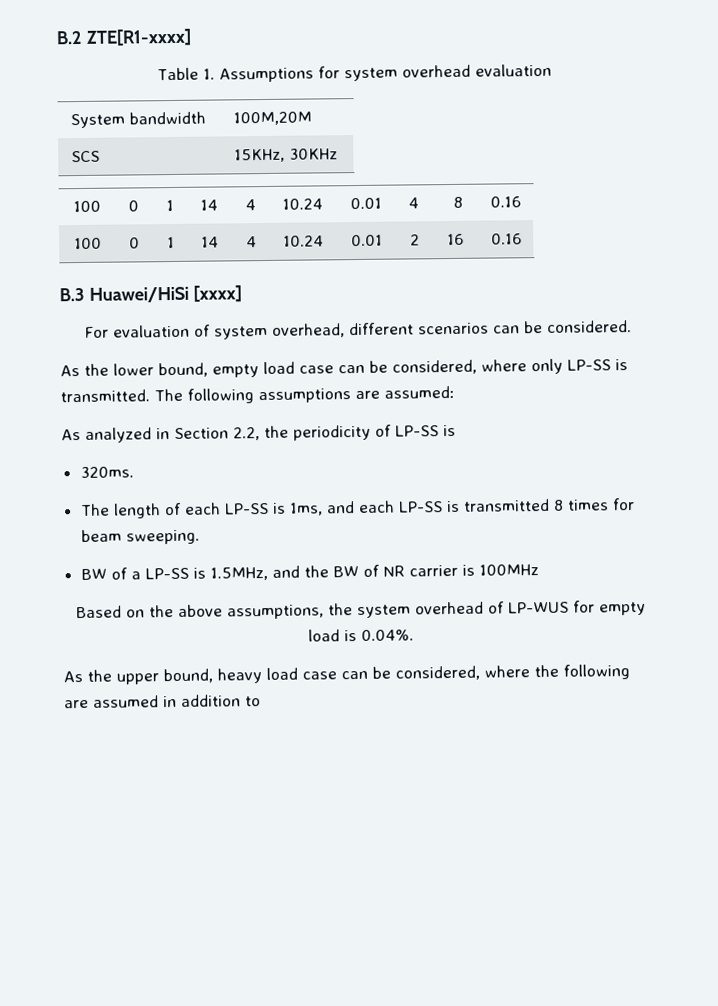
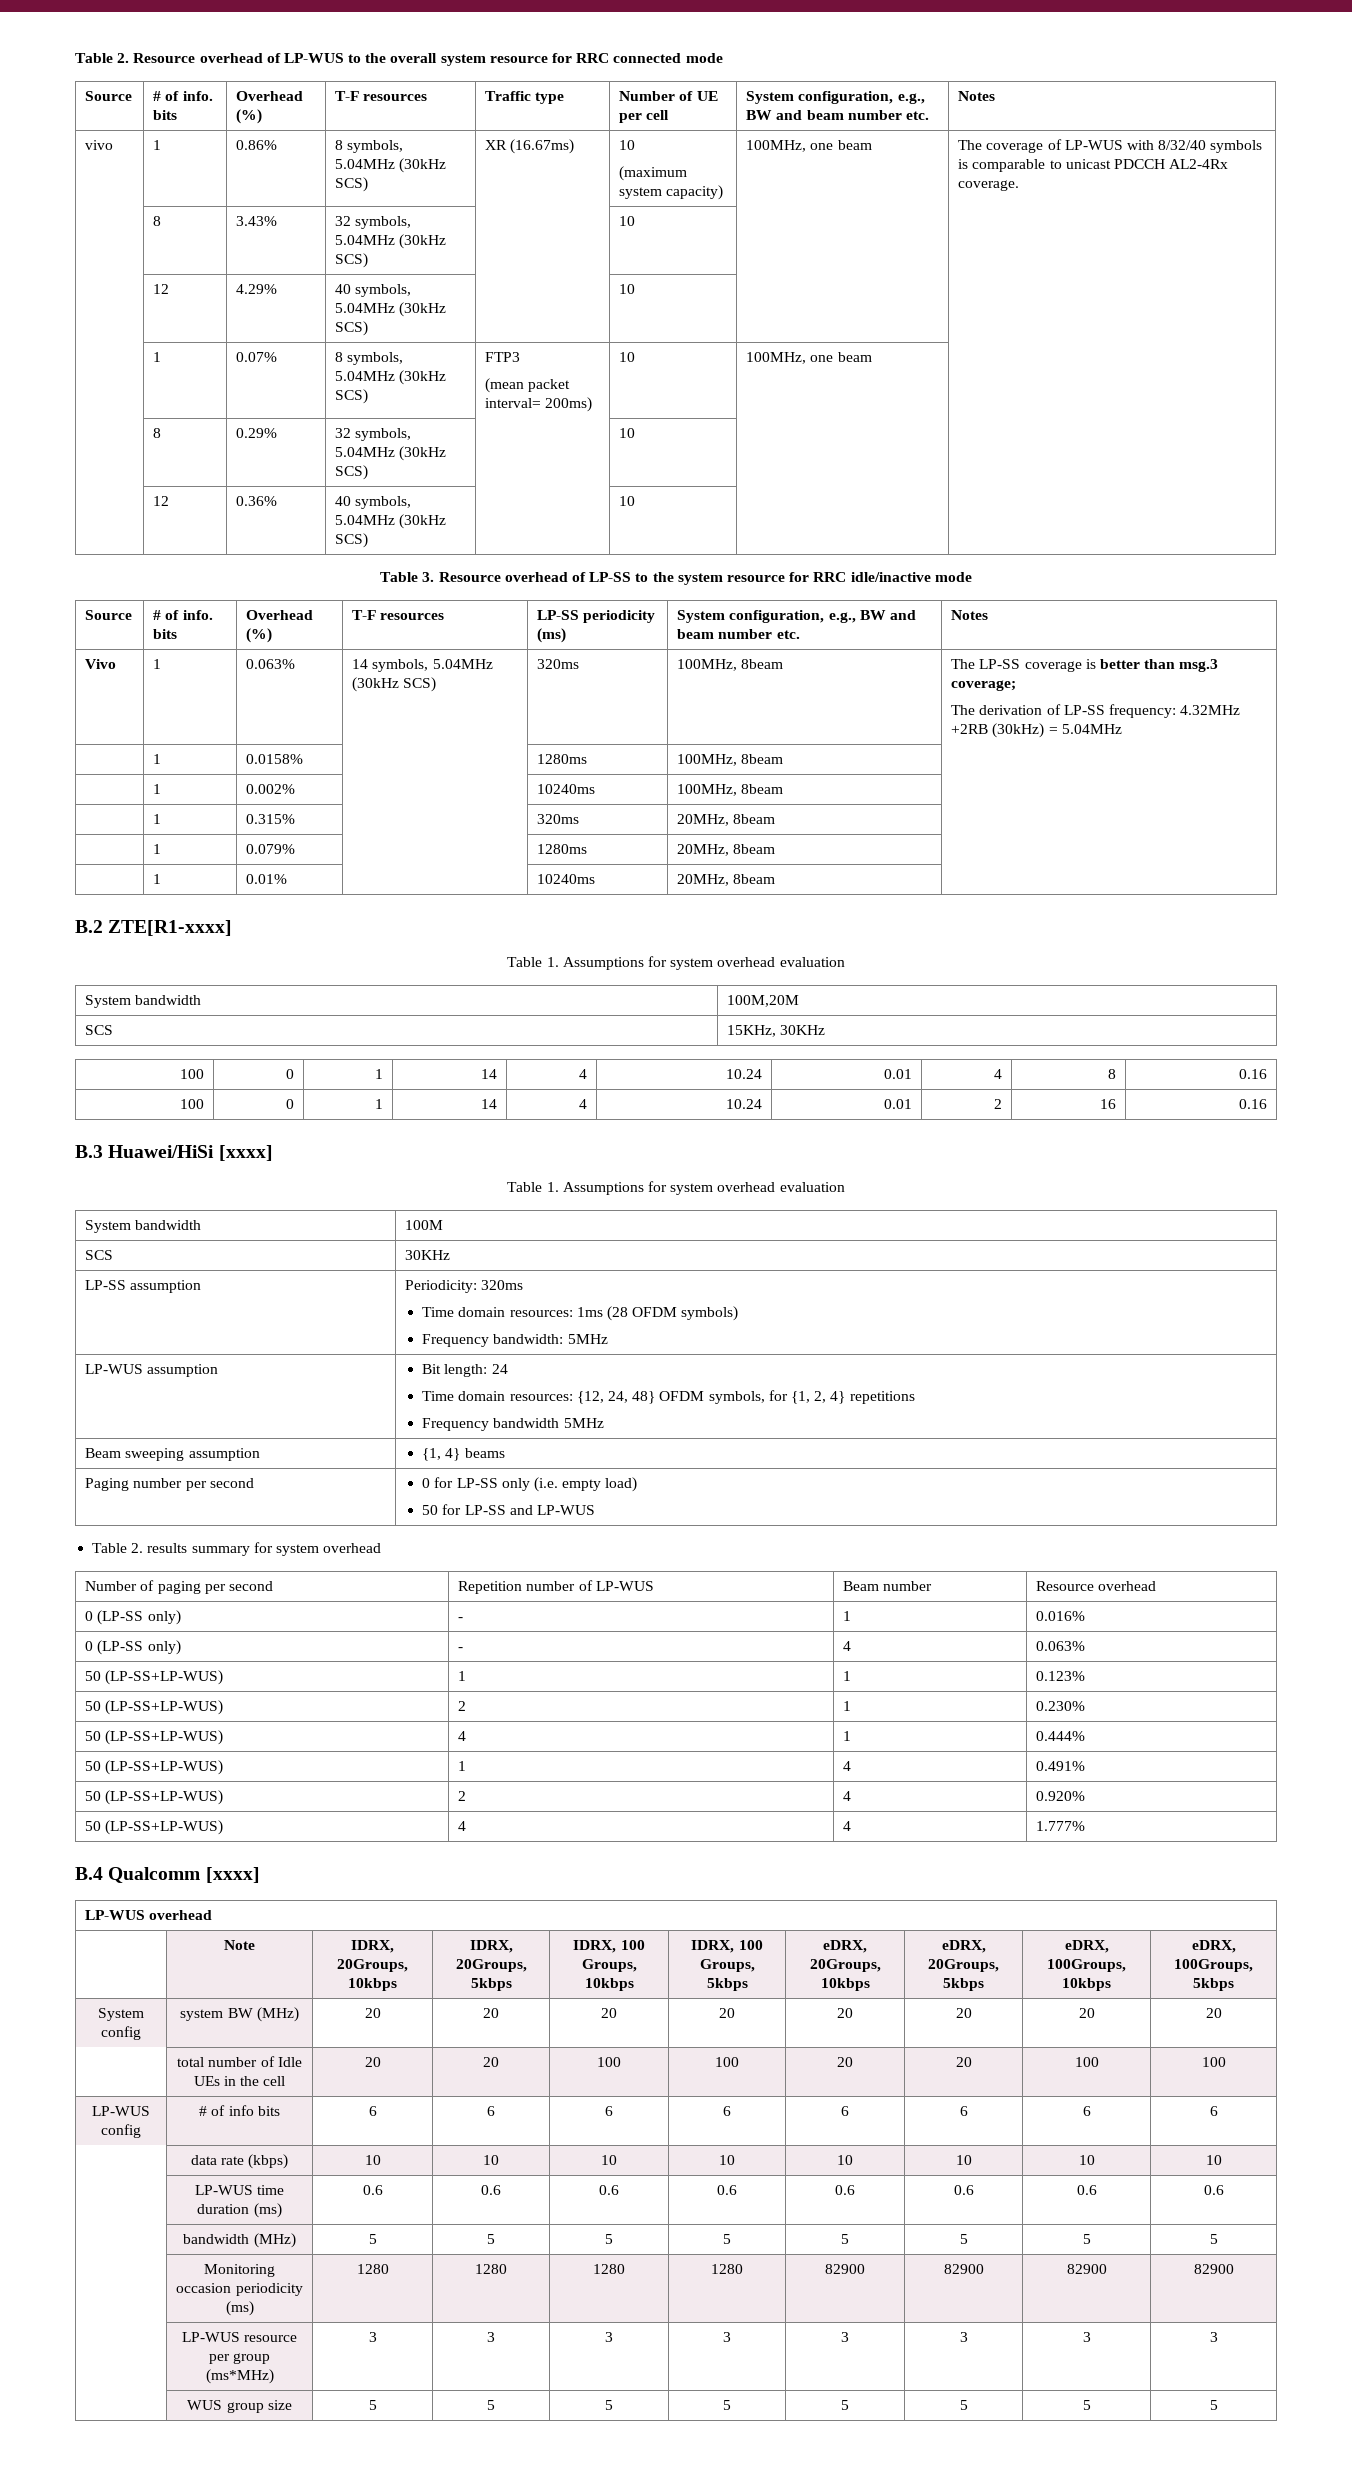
+ Table 2. Resource overhead of LP-WUS to the overall system resource for RRC connected mode
+ Source | # of info. bits | Overhead (%) | T-F resources | Traffic type | Number of UE per cell | System configuration, e.g., BW and beam number etc. | Notes
+ vivo | 1 | 0.86% | 8 symbols, 5.04MHz (30kHz SCS) | XR (16.67ms) | 10
+ (maximum system capacity) | 100MHz, one beam | The coverage of LP-WUS with 8/32/40 symbols is comparable to unicast PDCCH AL2-4Rx coverage.
+ | 8 | 3.43% | 32 symbols, 5.04MHz (30kHz SCS) | | 10 | |
+ | 12 | 4.29% | 40 symbols, 5.04MHz (30kHz SCS) | | 10 | |
+ | 1 | 0.07% | 8 symbols, 5.04MHz (30kHz SCS) | FTP3
+ (mean packet interval= 200ms) | 10 | 100MHz, one beam |
+ | 8 | 0.29% | 32 symbols, 5.04MHz (30kHz SCS) | | 10 | |
+ | 12 | 0.36% | 40 symbols, 5.04MHz (30kHz SCS) | | 10 | |
+ Table 3. Resource overhead of LP-SS to the system resource for RRC idle/inactive mode
+ Source | # of info. bits | Overhead (%) | T-F resources | LP-SS periodicity (ms) | System configuration, e.g., BW and beam number etc. | Notes
+ Vivo | 1 | 0.063% | 14 symbols, 5.04MHz (30kHz SCS) | 320ms | 100MHz, 8beam | The LP-SS coverage is better than msg.3 coverage;
+ The derivation of LP-SS frequency: 4.32MHz +2RB (30kHz) = 5.04MHz
+ | 1 | 0.0158% | | 1280ms | 100MHz, 8beam |
+ | 1 | 0.002% | | 10240ms | 100MHz, 8beam |
+ | 1 | 0.315% | | 320ms | 20MHz, 8beam |
+ | 1 | 0.079% | | 1280ms | 20MHz, 8beam |
+ | 1 | 0.01% | | 10240ms | 20MHz, 8beam |
  B.3 Huawei/HiSi [xxxx]
- For evaluation of system overhead, different scenarios can be considered.
- As the lower bound, empty load case can be considered, where only LP-SS is transmitted. The following assumptions are assumed:
- As analyzed in Section 2.2, the periodicity of LP-SS is
- 320ms.
- The length of each LP-SS is 1ms, and each LP-SS is transmitted 8 times for beam sweeping.
- BW of a LP-SS is 1.5MHz, and the BW of NR carrier is 100MHz
- Based on the above assumptions, the system overhead of LP-WUS for empty load is 0.04%.
- As the upper bound, heavy load case can be considered, where the following are assumed in addition to
+ Table 1. Assumptions for system overhead evaluation
+ System bandwidth | 100M
+ SCS | 30KHz
+ LP-SS assumption | Periodicity: 320ms
+ Time domain resources: 1ms (28 OFDM symbols)
+ Frequency bandwidth: 5MHz
+ LP-WUS assumption | Bit length: 24
+ Time domain resources: {12, 24, 48} OFDM symbols, for {1, 2, 4} repetitions
+ Frequency bandwidth 5MHz
+ Beam sweeping assumption | {1, 4} beams
+ Paging number per second | 0 for LP-SS only (i.e. empty load)
+ 50 for LP-SS and LP-WUS
+ Table 2. results summary for system overhead
+ Number of paging per second | Repetition number of LP-WUS | Beam number | Resource overhead
+ 0 (LP-SS only) | - | 1 | 0.016%
+ 0 (LP-SS only) | - | 4 | 0.063%
+ 50 (LP-SS+LP-WUS) | 1 | 1 | 0.123%
+ 50 (LP-SS+LP-WUS) | 2 | 1 | 0.230%
+ 50 (LP-SS+LP-WUS) | 4 | 1 | 0.444%
+ 50 (LP-SS+LP-WUS) | 1 | 4 | 0.491%
+ 50 (LP-SS+LP-WUS) | 2 | 4 | 0.920%
+ 50 (LP-SS+LP-WUS) | 4 | 4 | 1.777%
+ B.4 Qualcomm [xxxx]
+ LP-WUS overhead
+ | Note | IDRX, 20Groups, 10kbps | IDRX, 20Groups, 5kbps | IDRX, 100 Groups, 10kbps | IDRX, 100 Groups, 5kbps | eDRX, 20Groups, 10kbps | eDRX, 20Groups, 5kbps | eDRX, 100Groups, 10kbps | eDRX, 100Groups, 5kbps
+ System config | system BW (MHz) | 20 | 20 | 20 | 20 | 20 | 20 | 20 | 20
+ | total number of Idle UEs in the cell | 20 | 20 | 100 | 100 | 20 | 20 | 100 | 100
+ LP-WUS config | # of info bits | 6 | 6 | 6 | 6 | 6 | 6 | 6 | 6
+ | data rate (kbps) | 10 | 10 | 10 | 10 | 10 | 10 | 10 | 10
+ | LP-WUS time duration (ms) | 0.6 | 0.6 | 0.6 | 0.6 | 0.6 | 0.6 | 0.6 | 0.6
+ | bandwidth (MHz) | 5 | 5 | 5 | 5 | 5 | 5 | 5 | 5
+ | Monitoring occasion periodicity (ms) | 1280 | 1280 | 1280 | 1280 | 82900 | 82900 | 82900 | 82900
+ | LP-WUS resource per group (ms*MHz) | 3 | 3 | 3 | 3 | 3 | 3 | 3 | 3
+ | WUS group size | 5 | 5 | 5 | 5 | 5 | 5 | 5 | 5

